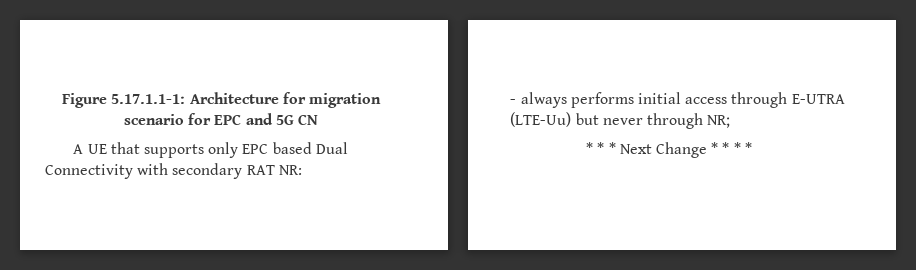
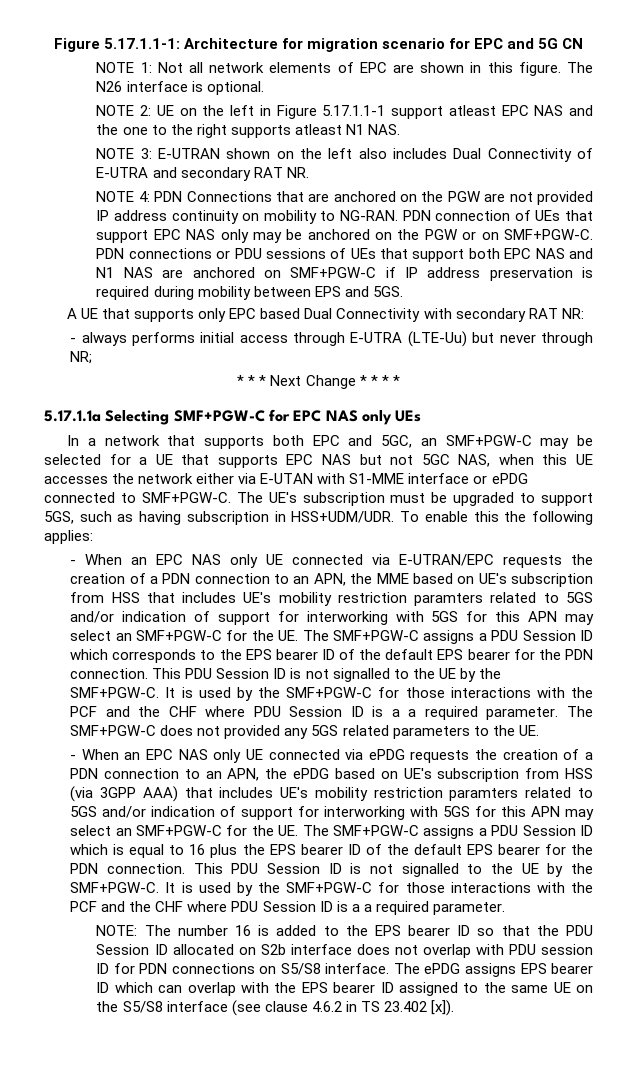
+ NOTE 1: Not all network elements of EPC are shown in this figure. The N26 interface is optional.
+ NOTE 2: UE on the left in Figure 5.17.1.1-1 support atleast EPC NAS and the one to the right supports atleast N1 NAS.
+ NOTE 3: E-UTRAN shown on the left also includes Dual Connectivity of E-UTRA and secondary RAT NR.
+ NOTE 4: PDN Connections that are anchored on the PGW are not provided IP address continuity on mobility to NG-RAN. PDN connection of UEs that support EPC NAS only may be anchored on the PGW or on SMF+PGW-C. PDN connections or PDU sessions of UEs that support both EPC NAS and N1 NAS are anchored on SMF+PGW-C if IP address preservation is required during mobility between EPS and 5GS.
+ 5.17.1.1a Selecting SMF+PGW-C for EPC NAS only UEs
+ In a network that supports both EPC and 5GC, an SMF+PGW-C may be selected for a UE that supports EPC NAS but not 5GC NAS, when this UE accesses the network either via E-UTAN with S1-MME interface or ePDG connected to SMF+PGW-C. The UE's subscription must be upgraded to support 5GS, such as having subscription in HSS+UDM/UDR. To enable this the following applies:
+ - When an EPC NAS only UE connected via E-UTRAN/EPC requests the creation of a PDN connection to an APN, the MME based on UE's subscription from HSS that includes UE's mobility restriction paramters related to 5GS and/or indication of support for interworking with 5GS for this APN may select an SMF+PGW-C for the UE. The SMF+PGW-C assigns a PDU Session ID which corresponds to the EPS bearer ID of the default EPS bearer for the PDN connection. This PDU Session ID is not signalled to the UE by the SMF+PGW-C. It is used by the SMF+PGW-C for those interactions with the PCF and the CHF where PDU Session ID is a a required parameter. The SMF+PGW-C does not provided any 5GS related parameters to the UE.
+ - When an EPC NAS only UE connected via ePDG requests the creation of a PDN connection to an APN, the ePDG based on UE's subscription from HSS (via 3GPP AAA) that includes UE's mobility restriction paramters related to 5GS and/or indication of support for interworking with 5GS for this APN may select an SMF+PGW-C for the UE. The SMF+PGW-C assigns a PDU Session ID which is equal to 16 plus the EPS bearer ID of the default EPS bearer for the PDN connection. This PDU Session ID is not signalled to the UE by the SMF+PGW-C. It is used by the SMF+PGW-C for those interactions with the PCF and the CHF where PDU Session ID is a a required parameter.
+ NOTE: The number 16 is added to the EPS bearer ID so that the PDU Session ID allocated on S2b interface does not overlap with PDU session ID for PDN connections on S5/S8 interface. The ePDG assigns EPS bearer ID which can overlap with the EPS bearer ID assigned to the same UE on the S5/S8 interface (see clause 4.6.2 in TS 23.402 [x]).

